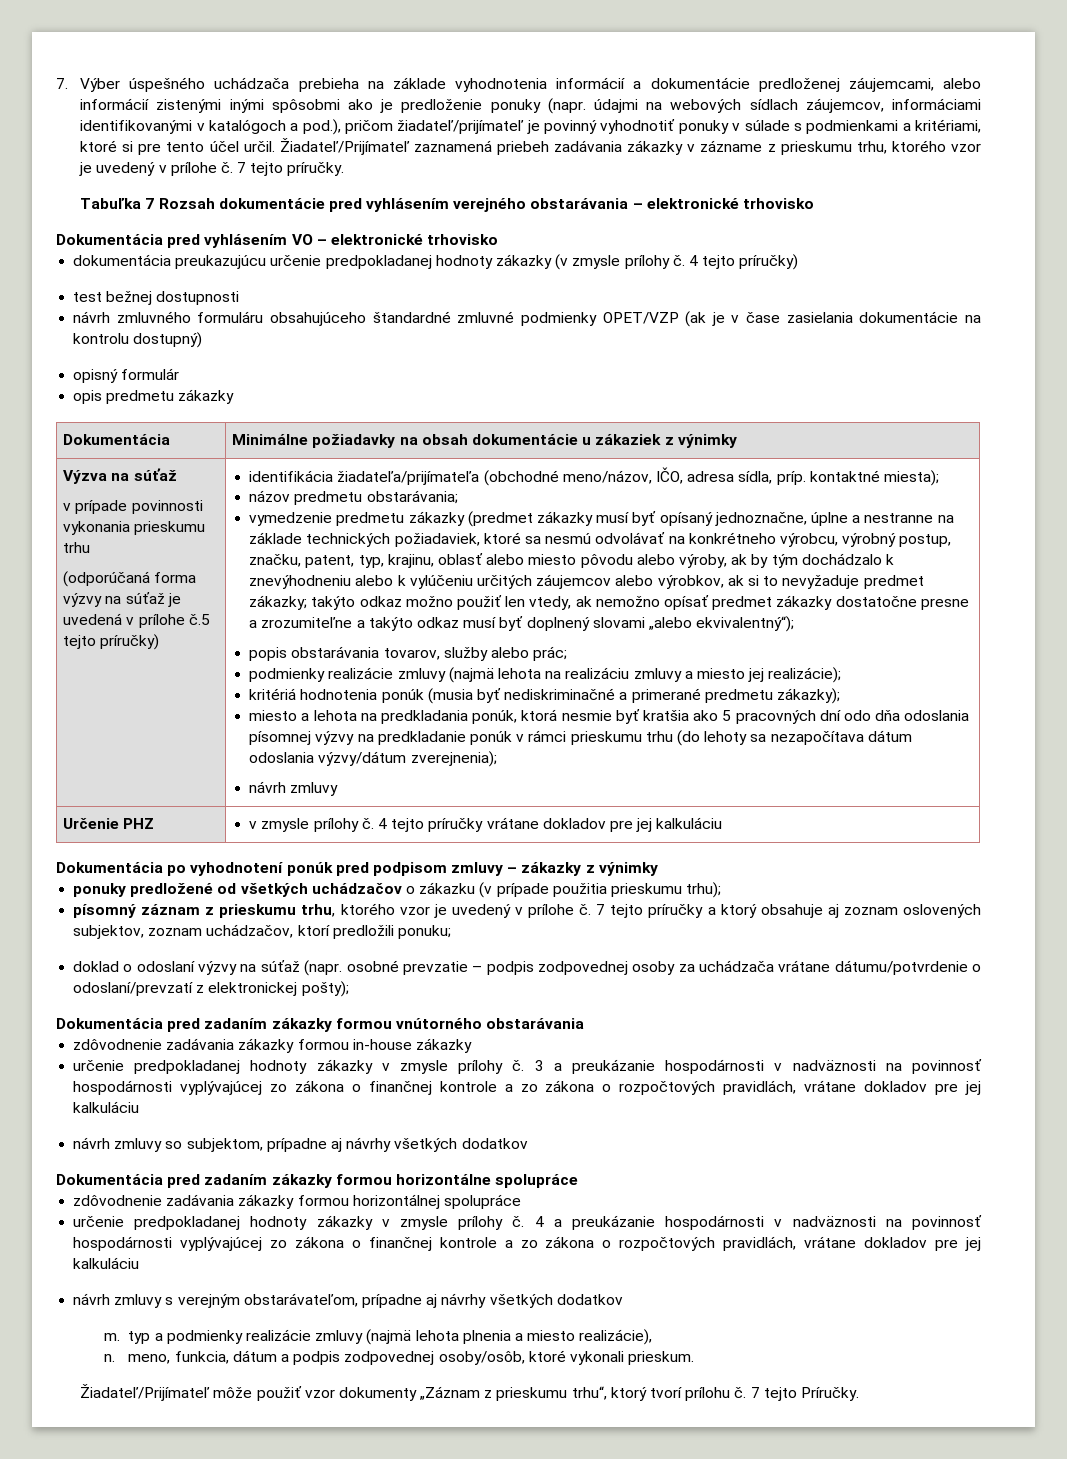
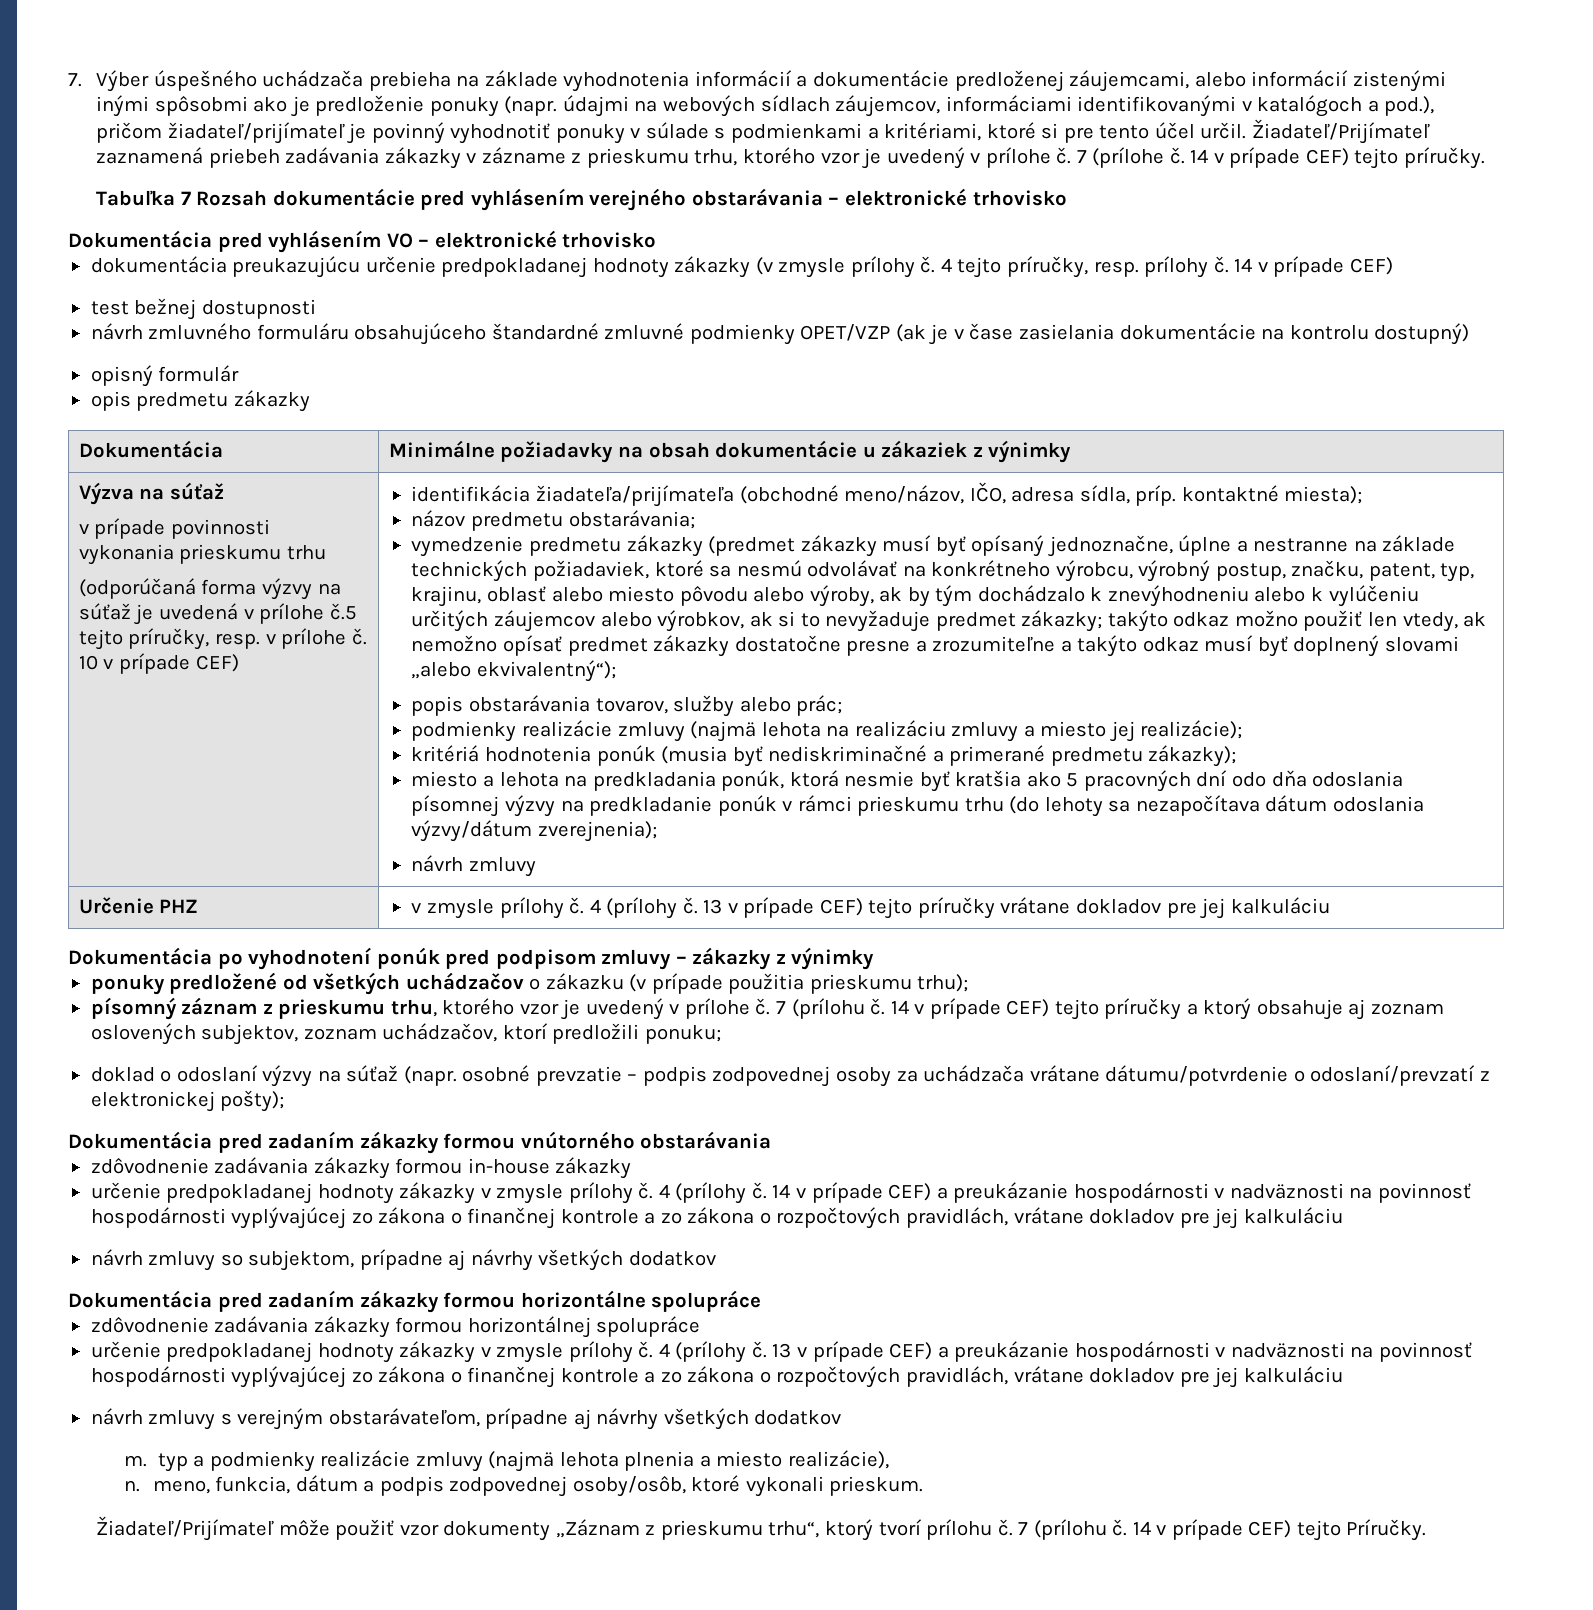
- 7 tejto príručky.
+ 7 (prílohe č. 14 v prípade CEF) tejto príručky.
- 4 tejto príručky)
+ 4 tejto príručky, resp. prílohy č. 14 v prípade CEF)
- (odporúčaná forma výzvy na súťaž je uvedená v prílohe č.5 tejto príručky)
+ (odporúčaná forma výzvy na súťaž je uvedená v prílohe č.5 tejto príručky, resp. v prílohe č. 10 v prípade CEF)
- Určenie PHZ | v zmysle prílohy č. 4 tejto príručky vrátane dokladov pre jej kalkuláciu
+ Určenie PHZ | v zmysle prílohy č. 4 (prílohy č. 13 v prípade CEF) tejto príručky vrátane dokladov pre jej kalkuláciu
- 7 tejto príručky a ktorý obsahuje aj zoznam oslovených subjektov, zoznam uchádzačov, ktorí predložili ponuku;
+ 7 (prílohu č. 14 v prípade CEF) tejto príručky a ktorý obsahuje aj zoznam oslovených subjektov, zoznam uchádzačov, ktorí predložili ponuku;
- 3 a preukázanie hospodárnosti v nadväznosti na povinnosť hospodárnosti vyplývajúcej zo zákona o finančnej kontrole a zo zákona o rozpočtových pravidlách, vrátane dokladov pre jej kalkuláciu
+ 4 (prílohy č. 14 v prípade CEF) a preukázanie hospodárnosti v nadväznosti na povinnosť hospodárnosti vyplývajúcej zo zákona o finančnej kontrole a zo zákona o rozpočtových pravidlách, vrátane dokladov pre jej kalkuláciu
- 4 a preukázanie hospodárnosti v nadväznosti na povinnosť hospodárnosti vyplývajúcej zo zákona o finančnej kontrole a zo zákona o rozpočtových pravidlách, vrátane dokladov pre jej kalkuláciu
+ 4 (prílohy č. 13 v prípade CEF) a preukázanie hospodárnosti v nadväznosti na povinnosť hospodárnosti vyplývajúcej zo zákona o finančnej kontrole a zo zákona o rozpočtových pravidlách, vrátane dokladov pre jej kalkuláciu
- 7 tejto Príručky.
+ 7 (prílohu č. 14 v prípade CEF) tejto Príručky.

